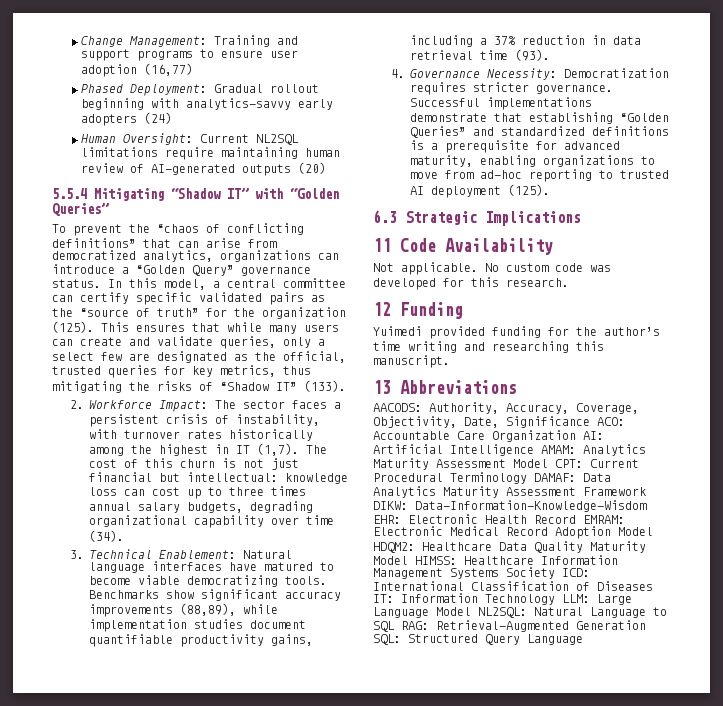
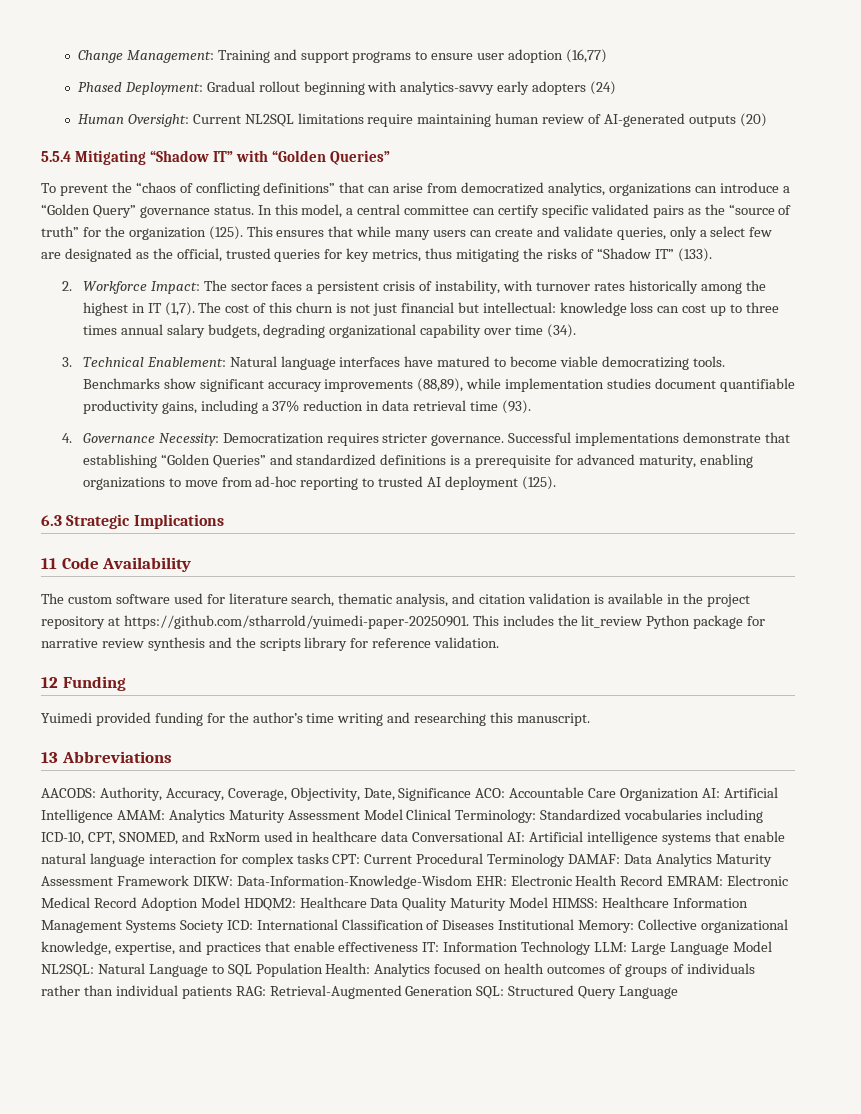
- Not applicable. No custom code was developed for this research.
+ The custom software used for literature search, thematic analysis, and citation validation is available in the project repository at https://github.com/stharrold/yuimedi-paper-20250901. This includes the lit_review Python package for narrative review synthesis and the scripts library for reference validation.
- Analytics Maturity Assessment Model CPT:
+ Analytics Maturity Assessment Model Clinical Terminology: Standardized vocabularies including ICD-10, CPT, SNOMED, and RxNorm used in healthcare data Conversational AI: Artificial intelligence systems that enable natural language interaction for complex tasks CPT:
- International Classification of Diseases IT:
+ International Classification of Diseases Institutional Memory: Collective organizational knowledge, expertise, and practices that enable effectiveness IT:
- Natural Language to SQL RAG:
+ Natural Language to SQL Population Health: Analytics focused on health outcomes of groups of individuals rather than individual patients RAG:

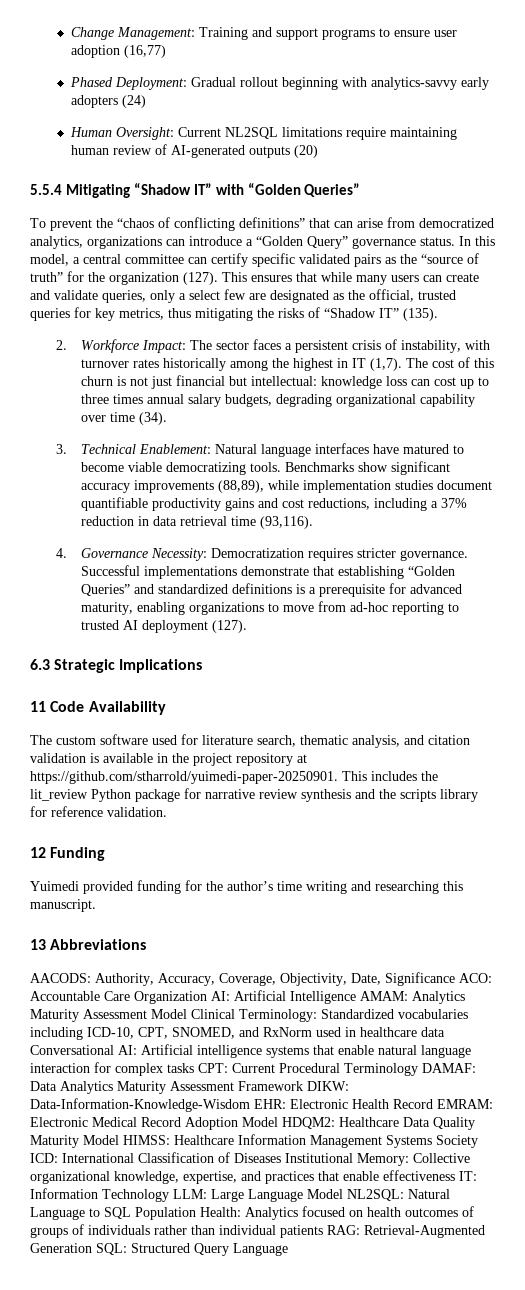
- In this model, a central committee can certify specific validated pairs as the “source of truth” for the organization (125).
+ In this model, a central committee can certify specific validated pairs as the “source of truth” for the organization (127).
- This ensures that while many users can create and validate queries, only a select few are designated as the official, trusted queries for key metrics, thus mitigating the risks of “Shadow IT” (133).
+ This ensures that while many users can create and validate queries, only a select few are designated as the official, trusted queries for key metrics, thus mitigating the risks of “Shadow IT” (135).
- Benchmarks show significant accuracy improvements (88,89), while implementation studies document quantifiable productivity gains, including a 37% reduction in data retrieval time (93).
+ Benchmarks show significant accuracy improvements (88,89), while implementation studies document quantifiable productivity gains and cost reductions, including a 37% reduction in data retrieval time (93,116).
- Successful implementations demonstrate that establishing “Golden Queries” and standardized definitions is a prerequisite for advanced maturity, enabling organizations to move from ad-hoc reporting to trusted AI deployment (125).
+ Successful implementations demonstrate that establishing “Golden Queries” and standardized definitions is a prerequisite for advanced maturity, enabling organizations to move from ad-hoc reporting to trusted AI deployment (127).

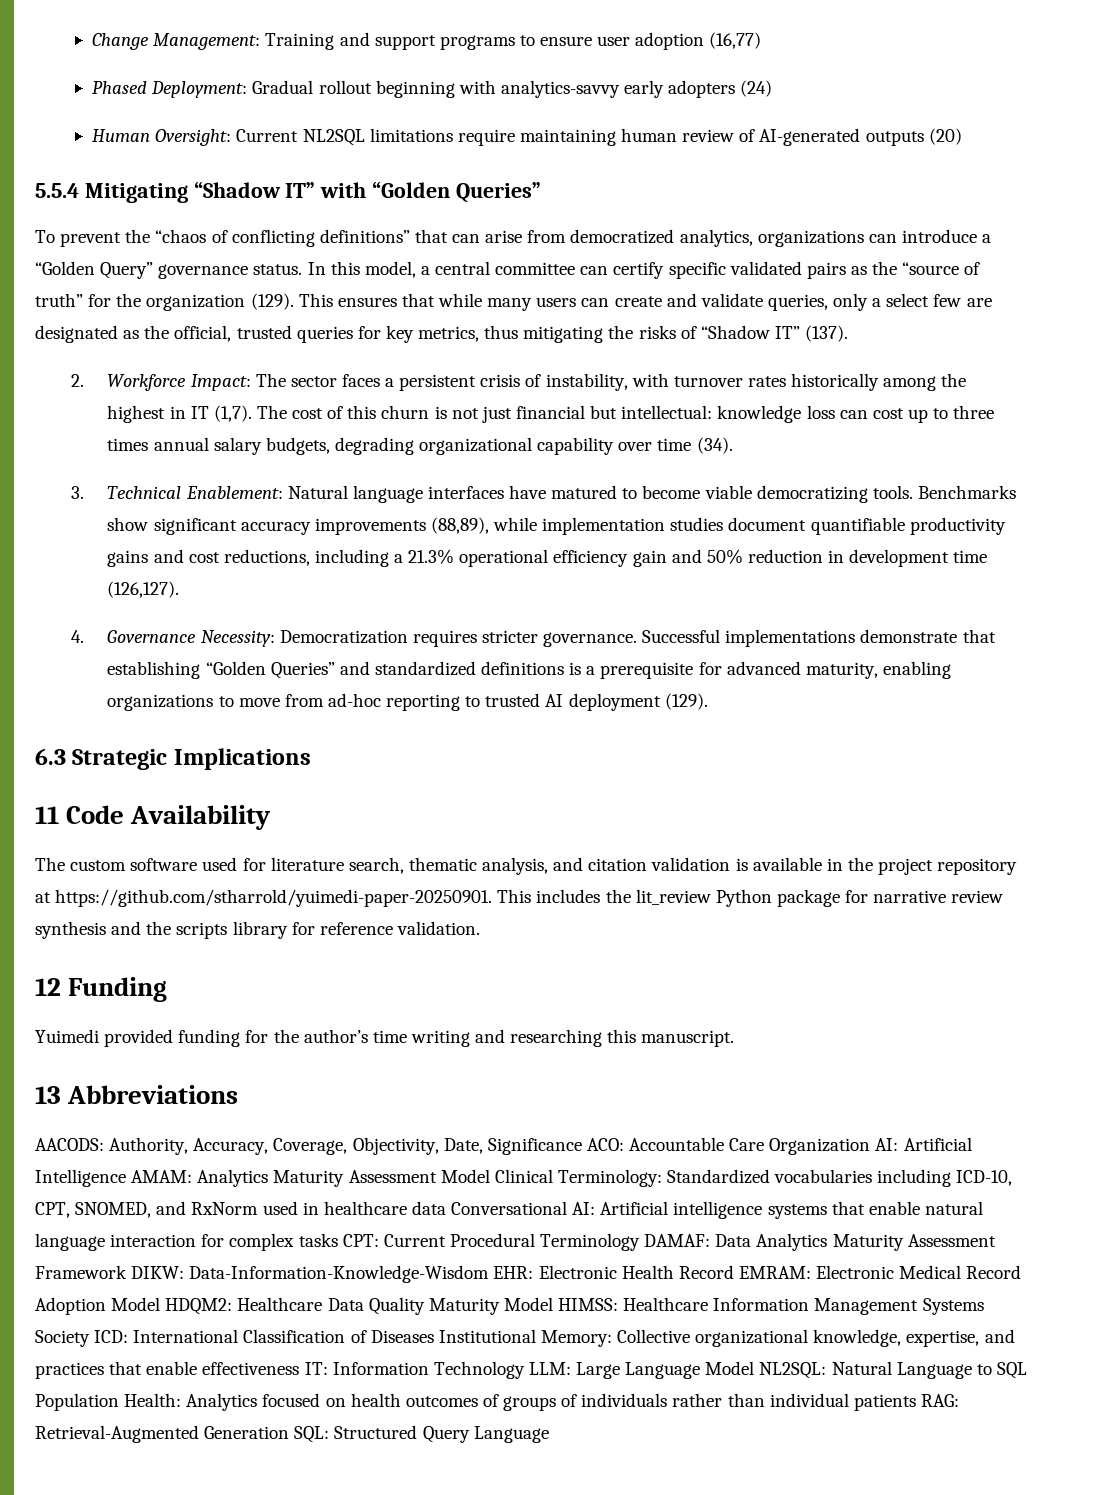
- In this model, a central committee can certify specific validated pairs as the “source of truth” for the organization (127).
+ In this model, a central committee can certify specific validated pairs as the “source of truth” for the organization (129).
- This ensures that while many users can create and validate queries, only a select few are designated as the official, trusted queries for key metrics, thus mitigating the risks of “Shadow IT” (135).
+ This ensures that while many users can create and validate queries, only a select few are designated as the official, trusted queries for key metrics, thus mitigating the risks of “Shadow IT” (137).
- Benchmarks show significant accuracy improvements (88,89), while implementation studies document quantifiable productivity gains and cost reductions, including a 37% reduction in data retrieval time (93,116).
+ Benchmarks show significant accuracy improvements (88,89), while implementation studies document quantifiable productivity gains and cost reductions, including a 21.3% operational efficiency gain and 50% reduction in development time (126,127).
- Successful implementations demonstrate that establishing “Golden Queries” and standardized definitions is a prerequisite for advanced maturity, enabling organizations to move from ad-hoc reporting to trusted AI deployment (127).
+ Successful implementations demonstrate that establishing “Golden Queries” and standardized definitions is a prerequisite for advanced maturity, enabling organizations to move from ad-hoc reporting to trusted AI deployment (129).

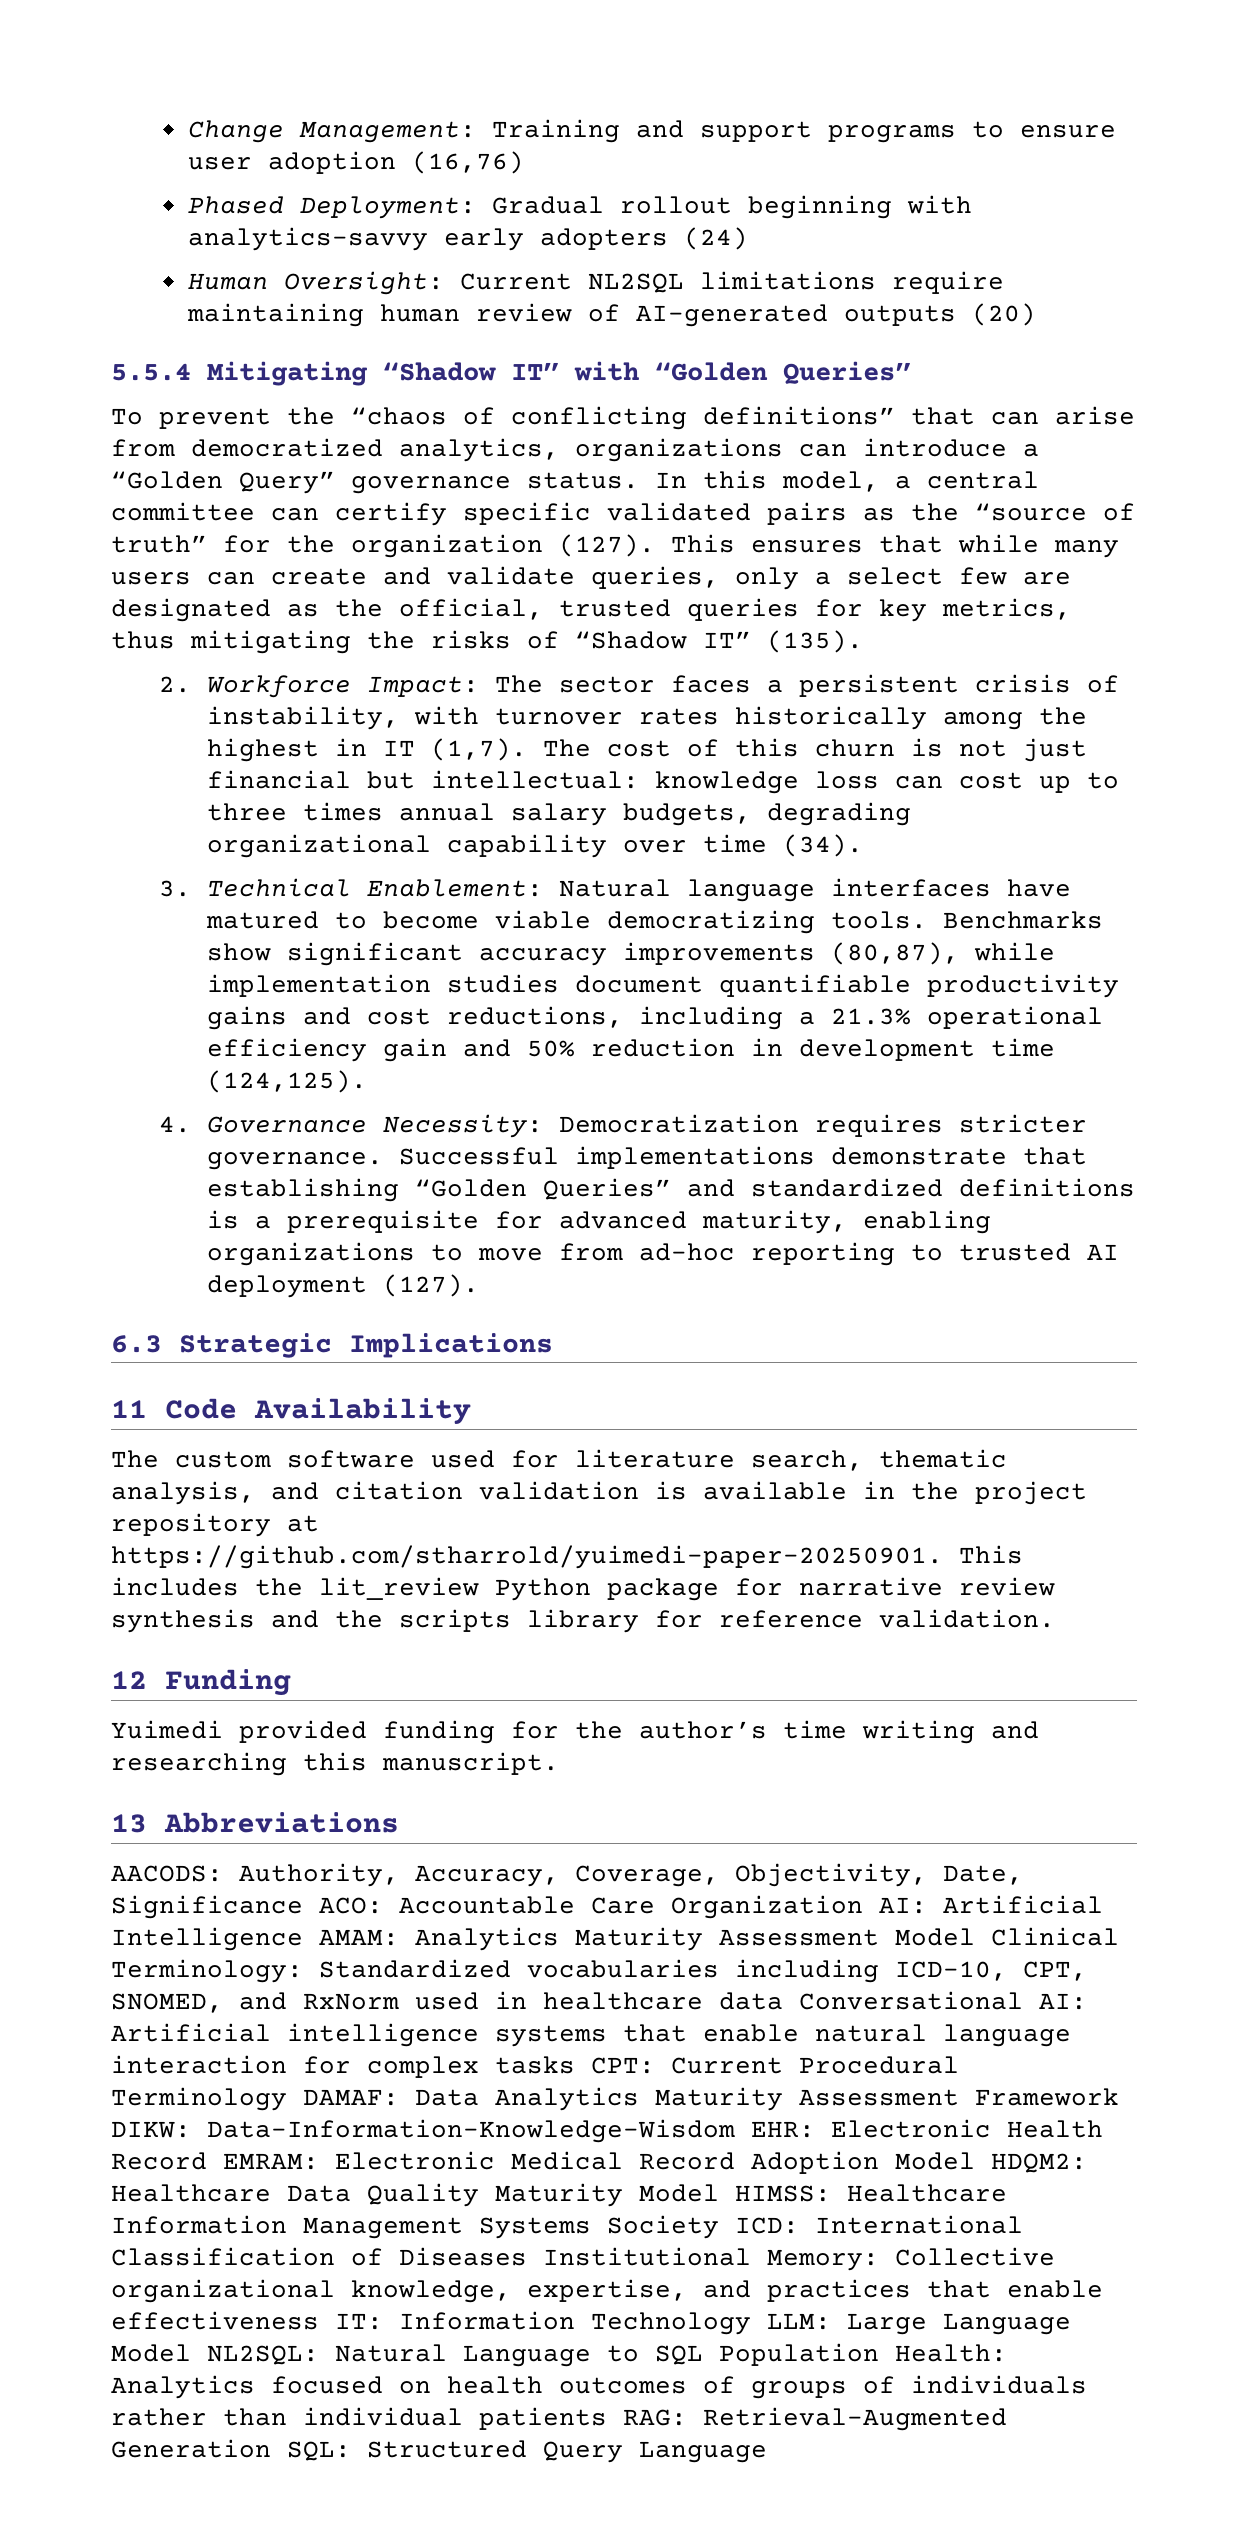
- Change Management: Training and support programs to ensure user adoption (16,77)
+ Change Management: Training and support programs to ensure user adoption (16,76)
- In this model, a central committee can certify specific validated pairs as the “source of truth” for the organization (129).
+ In this model, a central committee can certify specific validated pairs as the “source of truth” for the organization (127).
- This ensures that while many users can create and validate queries, only a select few are designated as the official, trusted queries for key metrics, thus mitigating the risks of “Shadow IT” (137).
+ This ensures that while many users can create and validate queries, only a select few are designated as the official, trusted queries for key metrics, thus mitigating the risks of “Shadow IT” (135).
- Benchmarks show significant accuracy improvements (88,89), while implementation studies document quantifiable productivity gains and cost reductions, including a 21.3% operational efficiency gain and 50% reduction in development time (126,127).
+ Benchmarks show significant accuracy improvements (80,87), while implementation studies document quantifiable productivity gains and cost reductions, including a 21.3% operational efficiency gain and 50% reduction in development time (124,125).
- Successful implementations demonstrate that establishing “Golden Queries” and standardized definitions is a prerequisite for advanced maturity, enabling organizations to move from ad-hoc reporting to trusted AI deployment (129).
+ Successful implementations demonstrate that establishing “Golden Queries” and standardized definitions is a prerequisite for advanced maturity, enabling organizations to move from ad-hoc reporting to trusted AI deployment (127).

